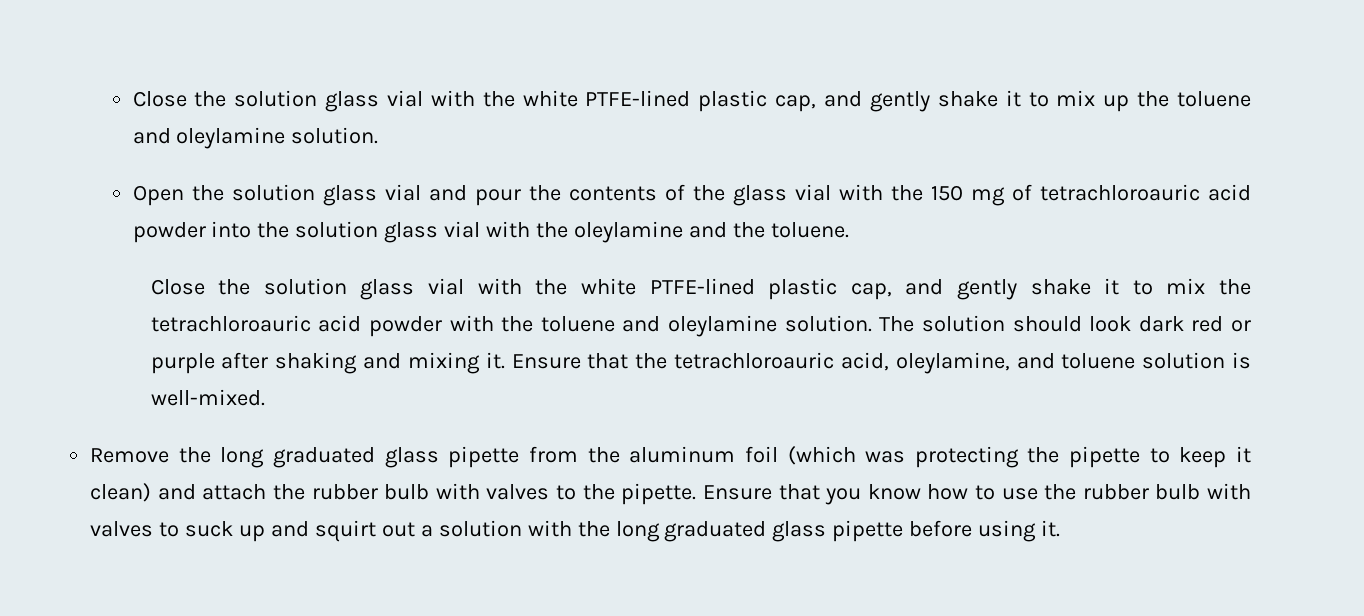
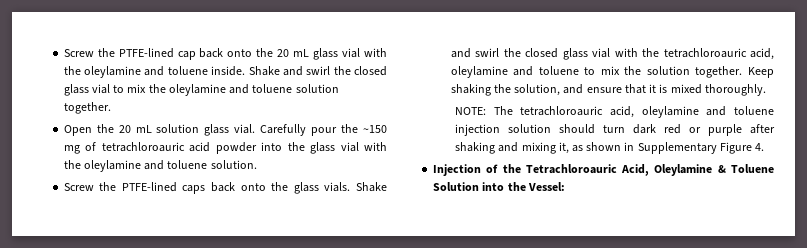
- Close the solution glass vial with the white PTFE-lined plastic cap, and gently shake it to mix up the toluene and oleylamine solution.
- Open the solution glass vial and pour the contents of the glass vial with the 150 mg of tetrachloroauric acid powder into the solution glass vial with the oleylamine and the toluene.
- Close the solution glass vial with the white PTFE-lined plastic cap, and gently shake it to mix the tetrachloroauric acid powder with the toluene and oleylamine solution. The solution should look dark red or purple after shaking and mixing it. Ensure that the tetrachloroauric acid, oleylamine, and toluene solution is well-mixed.
- Remove the long graduated glass pipette from the aluminum foil (which was protecting the pipette to keep it clean) and attach the rubber bulb with valves to the pipette. Ensure that you know how to use the rubber bulb with valves to suck up and squirt out a solution with the long graduated glass pipette before using it.
+ Screw the PTFE-lined cap back onto the 20 mL glass vial with the oleylamine and toluene inside. Shake and swirl the closed glass vial to mix the oleylamine and toluene solution together.
+ Open the 20 mL solution glass vial. Carefully pour the ~150 mg of tetrachloroauric acid powder into the glass vial with the oleylamine and toluene solution.
+ Screw the PTFE-lined caps back onto the glass vials. Shake and swirl the closed glass vial with the tetrachloroauric acid, oleylamine and toluene to mix the solution together. Keep shaking the solution, and ensure that it is mixed thoroughly.
+ NOTE: The tetrachloroauric acid, oleylamine and toluene injection solution should turn dark red or purple after shaking and mixing it, as shown in Supplementary Figure 4.
+ Injection of the Tetrachloroauric Acid, Oleylamine & Toluene Solution into the Vessel:

